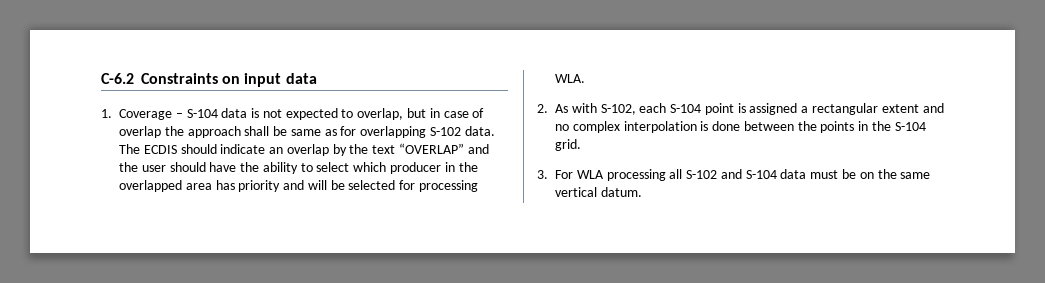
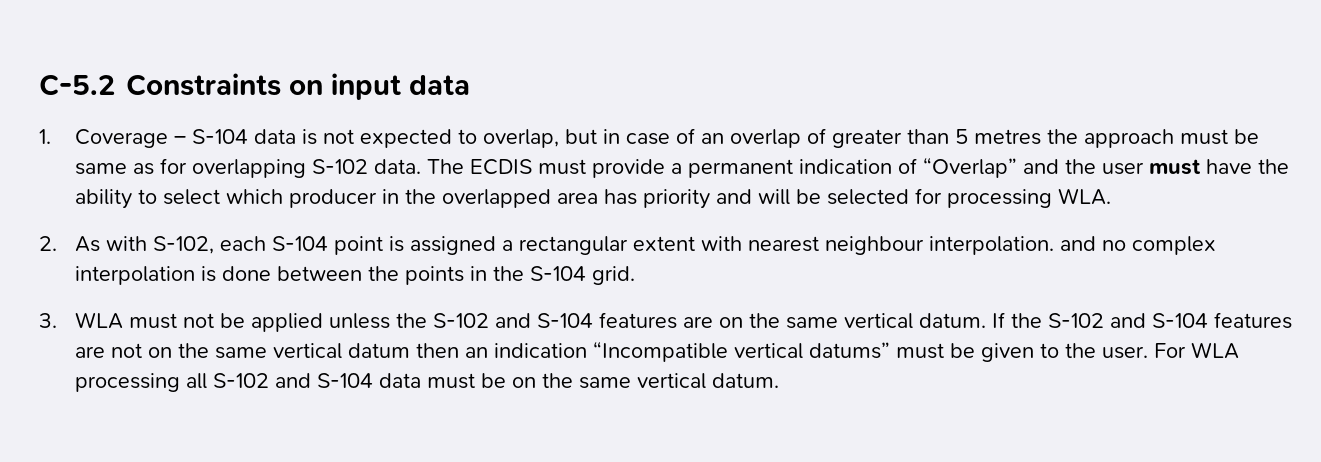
- C-6.2 Constraints on input data
+ C-5.2 Constraints on input data
- 1. Coverage – S-104 data is not expected to overlap, but in case of overlap the approach shall be same as for overlapping S-102 data.
+ 1. Coverage – S-104 data is not expected to overlap, but in case of an overlap of greater than 5 metres the approach must be same as for overlapping S-102 data.
- The ECDIS should indicate an overlap by the text “OVERLAP” and the user should have the ability to select which producer in the overlapped area has priority and will be selected for processing WLA.
+ The ECDIS must provide a permanent indication of “Overlap” and the user must have the ability to select which producer in the overlapped area has priority and will be selected for processing WLA.
- 2. As with S-102, each S-104 point is assigned a rectangular extent and no complex interpolation is done between the points in the S-104 grid.
+ 2. As with S-102, each S-104 point is assigned a rectangular extent with nearest neighbour interpolation. and no complex interpolation is done between the points in the S-104 grid.
- 3. For WLA processing all S-102 and S-104 data must be on the same vertical datum.
+ 3. WLA must not be applied unless the S-102 and S-104 features are on the same vertical datum. If the S-102 and S-104 features are not on the same vertical datum then an indication “Incompatible vertical datums” must be given to the user. For WLA processing all S-102 and S-104 data must be on the same vertical datum.

